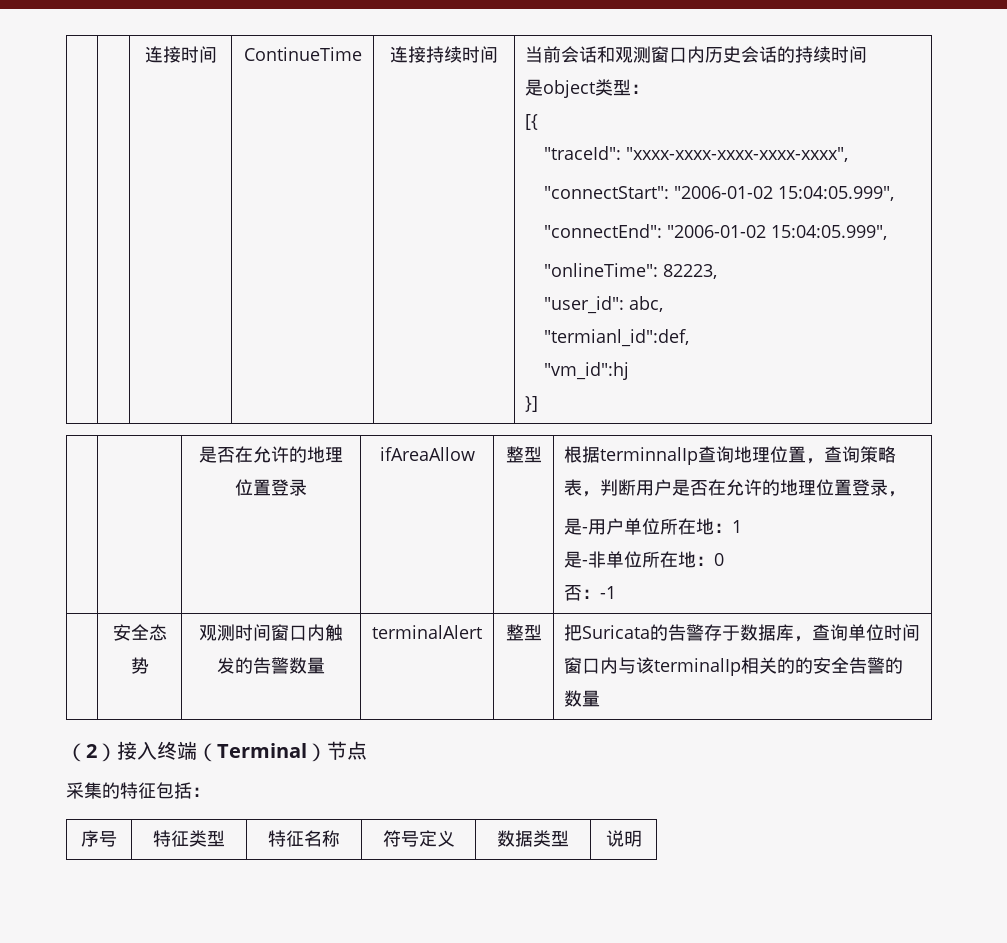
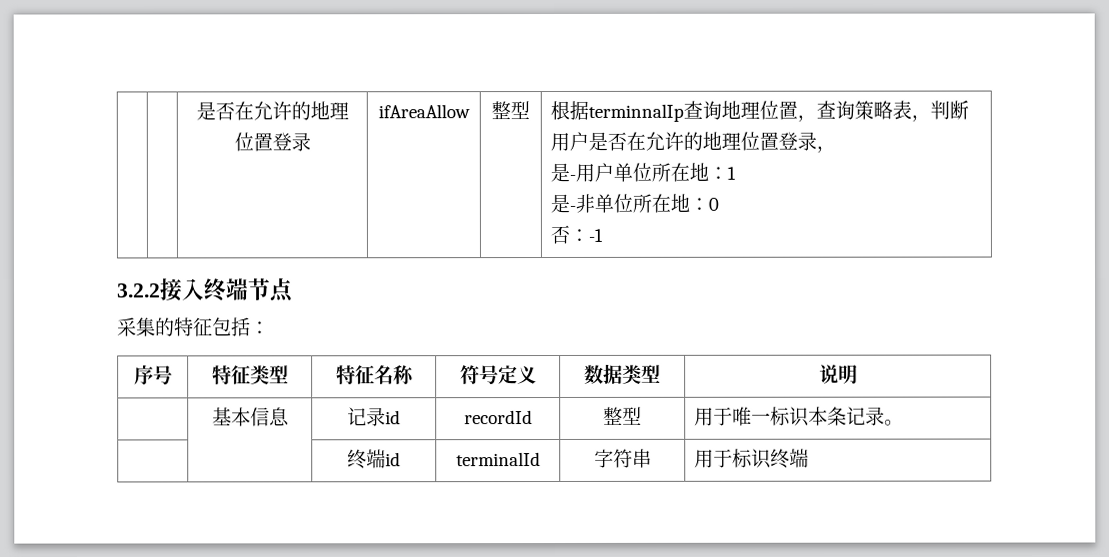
- | | 连接时间 | ContinueTime | 连接持续时间 | 当前会话和观测窗口内历史会话的持续时间
- 是object类型：
- [{
- "traceId": "xxxx-xxxx-xxxx-xxxx-xxxx",
- "connectStart": "2006-01-02 15:04:05.999",
- "connectEnd": "2006-01-02 15:04:05.999",
- "onlineTime": 82223,
- "user_id": abc,
- "termianl_id":def,
- "vm_id":hj
- }]
- | 安全态势 | 观测时间窗口内触发的告警数量 | terminalAlert | 整型 | 把Suricata的告警存于数据库，查询单位时间窗口内与该terminalIp相关的的安全告警的数量
- （2）接入终端（Terminal）节点
+ 3.2.2接入终端节点
+ | 基本信息 | 记录id | recordId | 整型 | 用于唯一标识本条记录。
+ | | 终端id | terminalId | 字符串 | 用于标识终端

